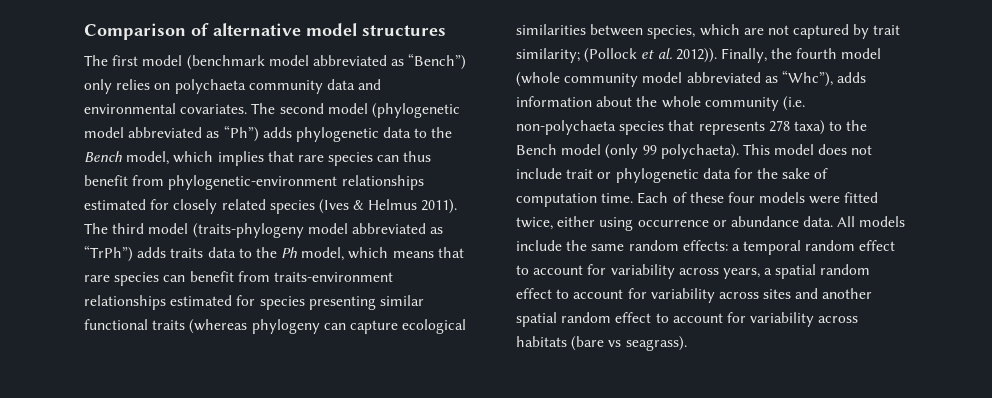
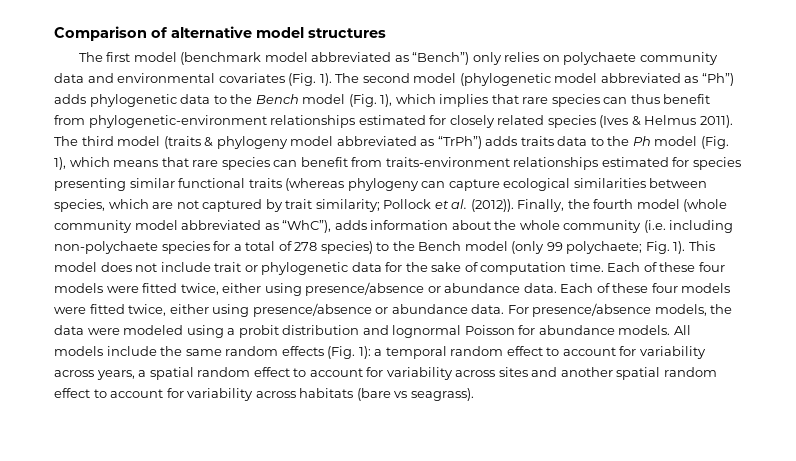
- The first model (benchmark model abbreviated as “Bench”) only relies on polychaeta community data and environmental covariates.
+ The first model (benchmark model abbreviated as “Bench”) only relies on polychaete community data and environmental covariates (Fig. 1).
- The second model (phylogenetic model abbreviated as “Ph”) adds phylogenetic data to the Bench model, which implies that rare species can thus benefit from phylogenetic-environment relationships estimated for closely related species (Ives & Helmus 2011).
+ The second model (phylogenetic model abbreviated as “Ph”) adds phylogenetic data to the Bench model (Fig. 1), which implies that rare species can thus benefit from phylogenetic-environment relationships estimated for closely related species (Ives & Helmus 2011).
- The third model (traits-phylogeny model abbreviated as “TrPh”) adds traits data to the Ph model, which means that rare species can benefit from traits-environment relationships estimated for species presenting similar functional traits (whereas phylogeny can capture ecological similarities between species, which are not captured by trait similarity; (Pollock et al. 2012)).
+ The third model (traits & phylogeny model abbreviated as “TrPh”) adds traits data to the Ph model (Fig. 1), which means that rare species can benefit from traits-environment relationships estimated for species presenting similar functional traits (whereas phylogeny can capture ecological similarities between species, which are not captured by trait similarity; Pollock et al. (2012)).
- Finally, the fourth model (whole community model abbreviated as “Whc”), adds information about the whole community (i.e. non-polychaeta species that represents 278 taxa) to the Bench model (only 99 polychaeta).
+ Finally, the fourth model (whole community model abbreviated as “WhC”), adds information about the whole community (i.e. including non-polychaete species for a total of 278 species) to the Bench model (only 99 polychaete; Fig. 1).
- Each of these four models were fitted twice, either using occurrence or abundance data.
+ Each of these four models were fitted twice, either using presence/absence or abundance data. Each of these four models were fitted twice, either using presence/absence or abundance data. For presence/absence models, the data were modeled using a probit distribution and lognormal Poisson for abundance models.
- All models include the same random effects: a temporal random effect to account for variability across years, a spatial random effect to account for variability across sites and another spatial random effect to account for variability across habitats (bare vs seagrass).
+ All models include the same random effects (Fig. 1): a temporal random effect to account for variability across years, a spatial random effect to account for variability across sites and another spatial random effect to account for variability across habitats (bare vs seagrass).

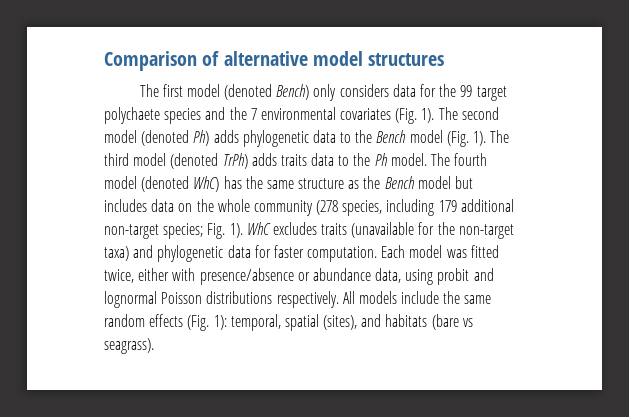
- The first model (benchmark model abbreviated as “Bench”) only relies on polychaete community data and environmental covariates (Fig. 1).
+ The first model (denoted Bench) only considers data for the 99 target polychaete species and the 7 environmental covariates (Fig. 1).
- The second model (phylogenetic model abbreviated as “Ph”) adds phylogenetic data to the Bench model (Fig. 1), which implies that rare species can thus benefit from phylogenetic-environment relationships estimated for closely related species (Ives & Helmus 2011). The third model (traits & phylogeny model abbreviated as “TrPh”) adds traits data to the Ph model (Fig. 1), which means that rare species can benefit from traits-environment relationships estimated for species presenting similar functional traits (whereas phylogeny can capture ecological similarities between species, which are not captured by trait similarity; Pollock et al. (2012)). Finally, the fourth model (whole community model abbreviated as “WhC”), adds information about the whole community (i.e. including non-polychaete species for a total of 278 species) to the Bench model (only 99 polychaete; Fig. 1). This model does not include trait or phylogenetic data for the sake of computation time. Each of these four models were fitted twice, either using presence/absence or abundance data. Each of these four models were fitted twice, either using presence/absence or abundance data. For presence/absence models, the data were modeled using a probit distribution and lognormal Poisson for abundance models.
+ The second model (denoted Ph) adds phylogenetic data to the Bench model (Fig. 1). The third model (denoted TrPh) adds traits data to the Ph model. The fourth model (denoted WhC) has the same structure as the Bench model but includes data on the whole community (278 species, including 179 additional non-target species; Fig. 1). WhC excludes traits (unavailable for the non-target taxa) and phylogenetic data for faster computation. Each model was fitted twice, either with presence/absence or abundance data, using probit and lognormal Poisson distributions respectively.
- All models include the same random effects (Fig. 1): a temporal random effect to account for variability across years, a spatial random effect to account for variability across sites and another spatial random effect to account for variability across habitats (bare vs seagrass).
+ All models include the same random effects (Fig. 1): temporal, spatial (sites), and habitats (bare vs seagrass).

